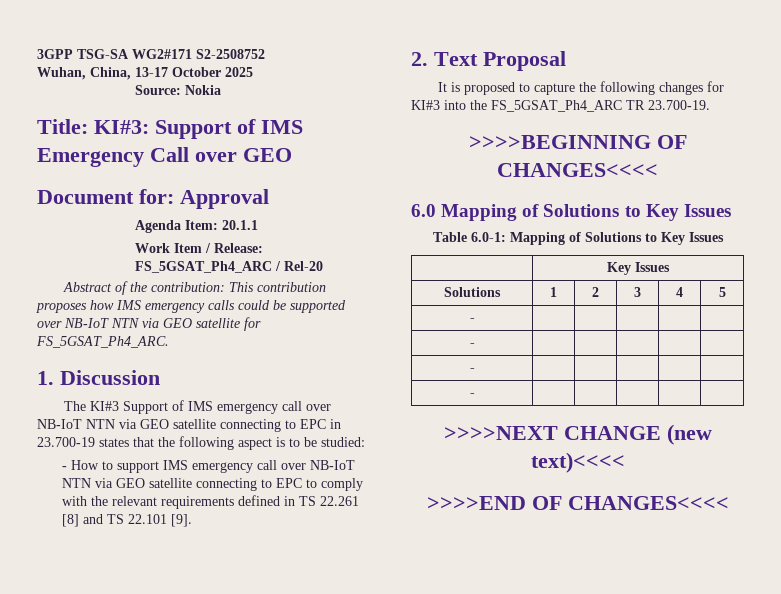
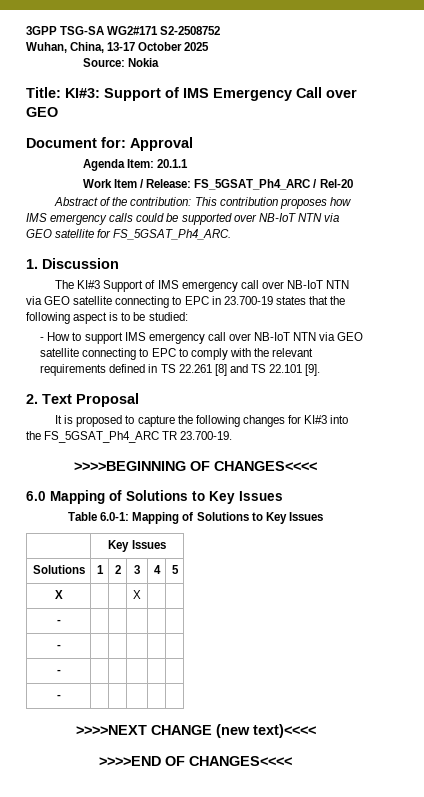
+ X | | | X | |

